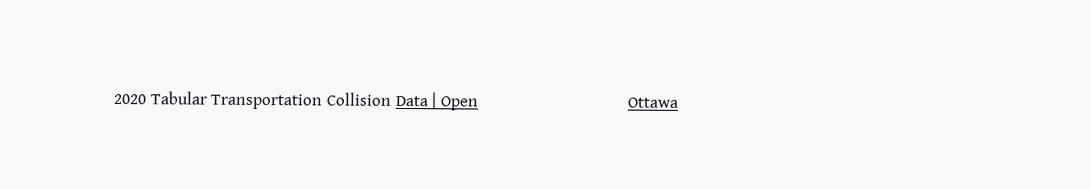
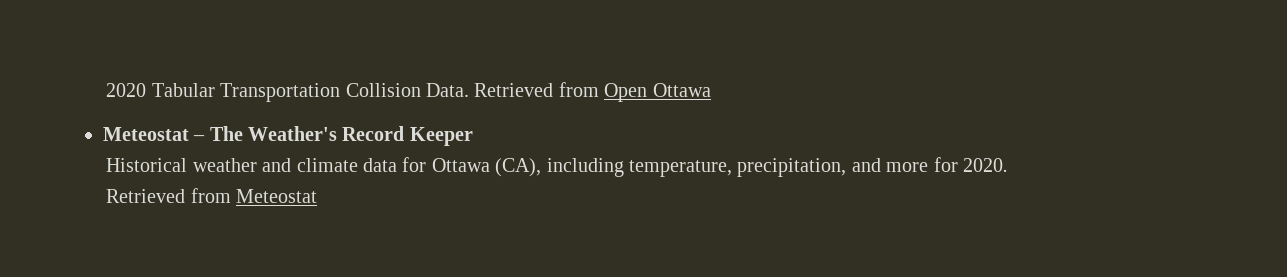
- 2020 Tabular Transportation Collision Data | Open Ottawa
+ 2020 Tabular Transportation Collision Data. Retrieved from Open Ottawa
+ Meteostat – The Weather's Record Keeper
+ Historical weather and climate data for Ottawa (CA), including temperature, precipitation, and more for 2020.
+ Retrieved from Meteostat

